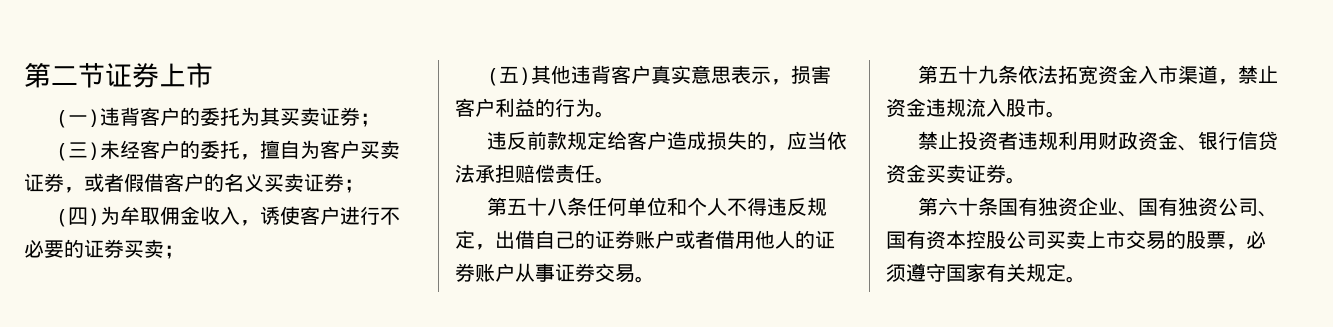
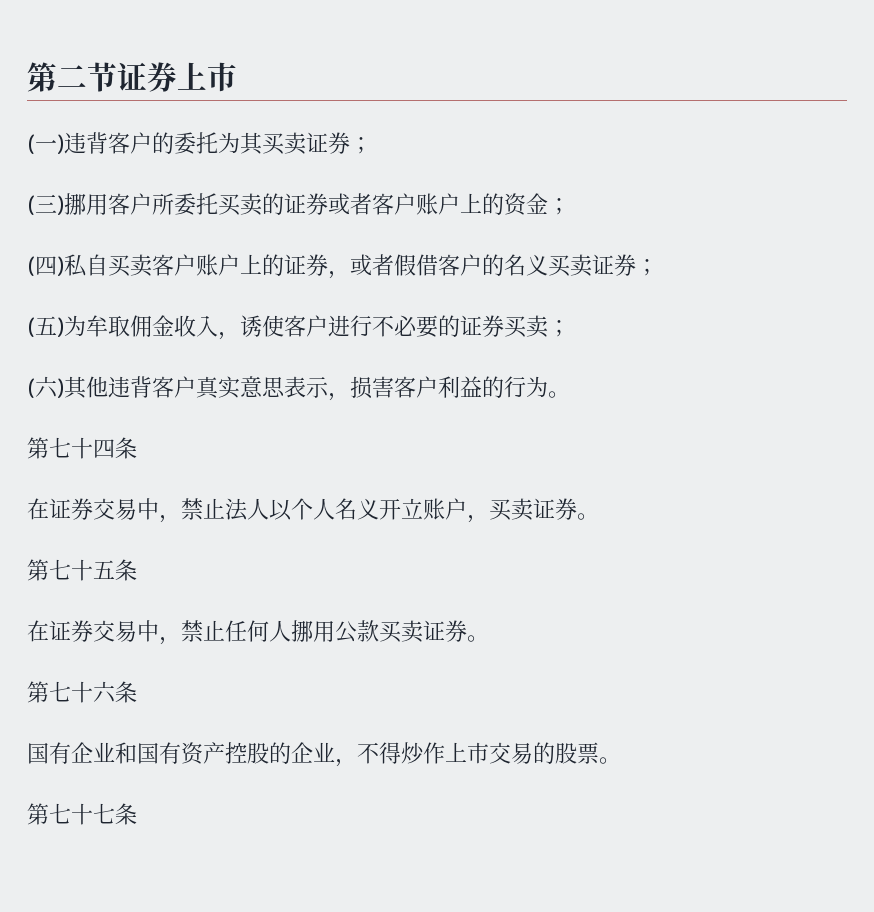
- (三)未经客户的委托，擅自为客户买卖证券，或者假借客户的名义买卖证券；
+ (三)挪用客户所委托买卖的证券或者客户账户上的资金；
+ (四)私自买卖客户账户上的证券，或者假借客户的名义买卖证券；
- (四)为牟取佣金收入，诱使客户进行不必要的证券买卖；
+ (五)为牟取佣金收入，诱使客户进行不必要的证券买卖；
- (五)其他违背客户真实意思表示，损害客户利益的行为。
+ (六)其他违背客户真实意思表示，损害客户利益的行为。
- 违反前款规定给客户造成损失的，应当依法承担赔偿责任。
- 第五十八条任何单位和个人不得违反规定，出借自己的证券账户或者借用他人的证券账户从事证券交易。
- 第五十九条依法拓宽资金入市渠道，禁止资金违规流入股市。
- 禁止投资者违规利用财政资金、银行信贷资金买卖证券。
- 第六十条国有独资企业、国有独资公司、国有资本控股公司买卖上市交易的股票，必须遵守国家有关规定。
+ 第七十四条
+ 在证券交易中，禁止法人以个人名义开立账户，买卖证券。
+ 第七十五条
+ 在证券交易中，禁止任何人挪用公款买卖证券。
+ 第七十六条
+ 国有企业和国有资产控股的企业，不得炒作上市交易的股票。
+ 第七十七条

